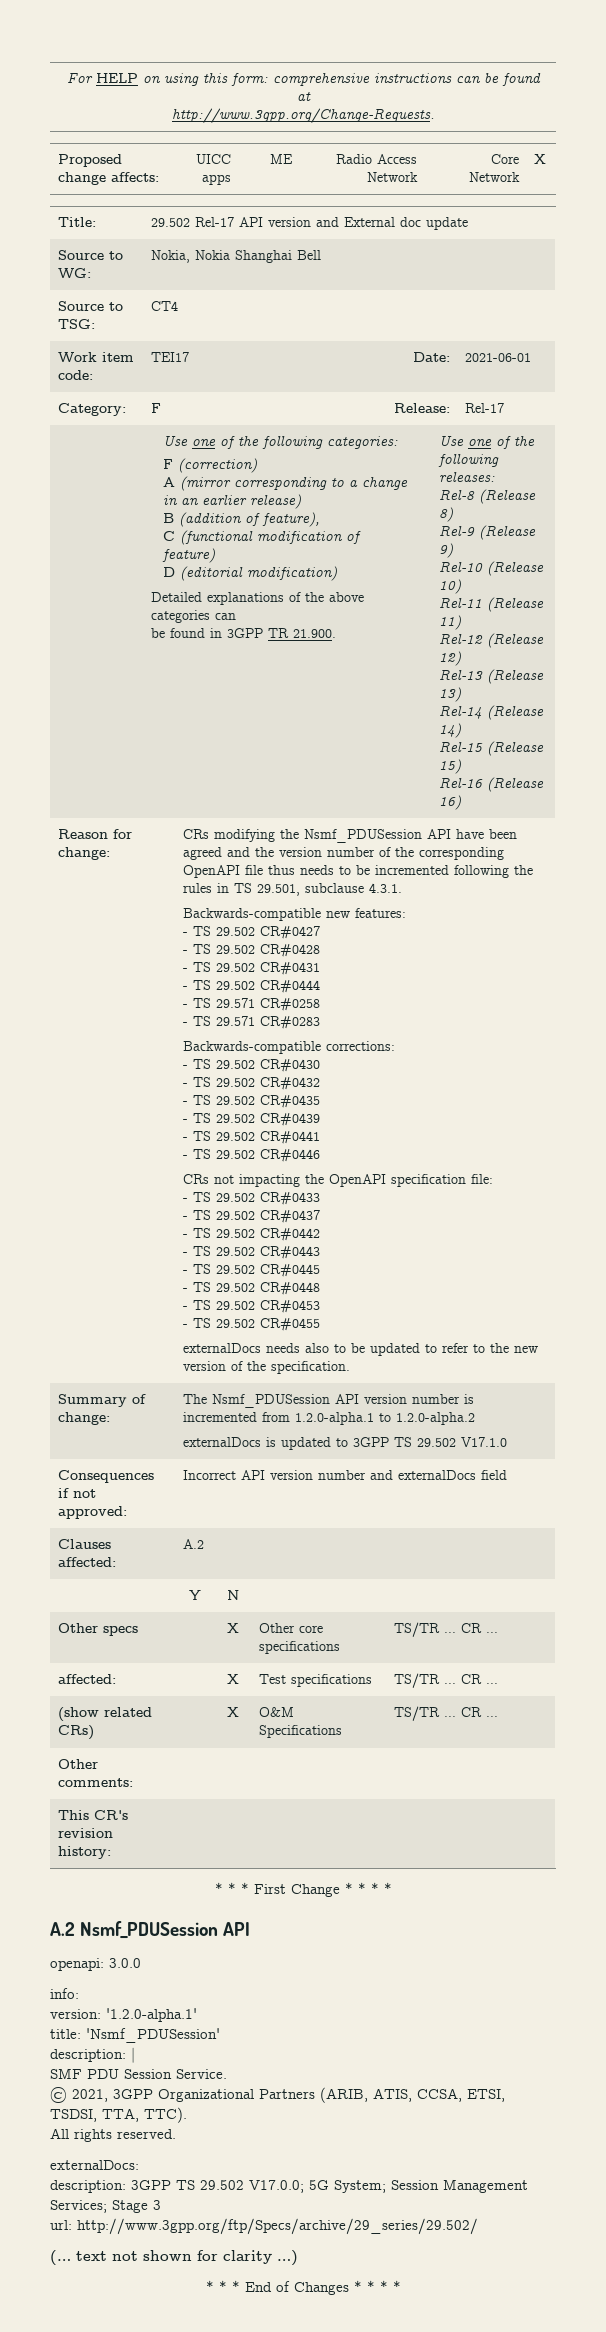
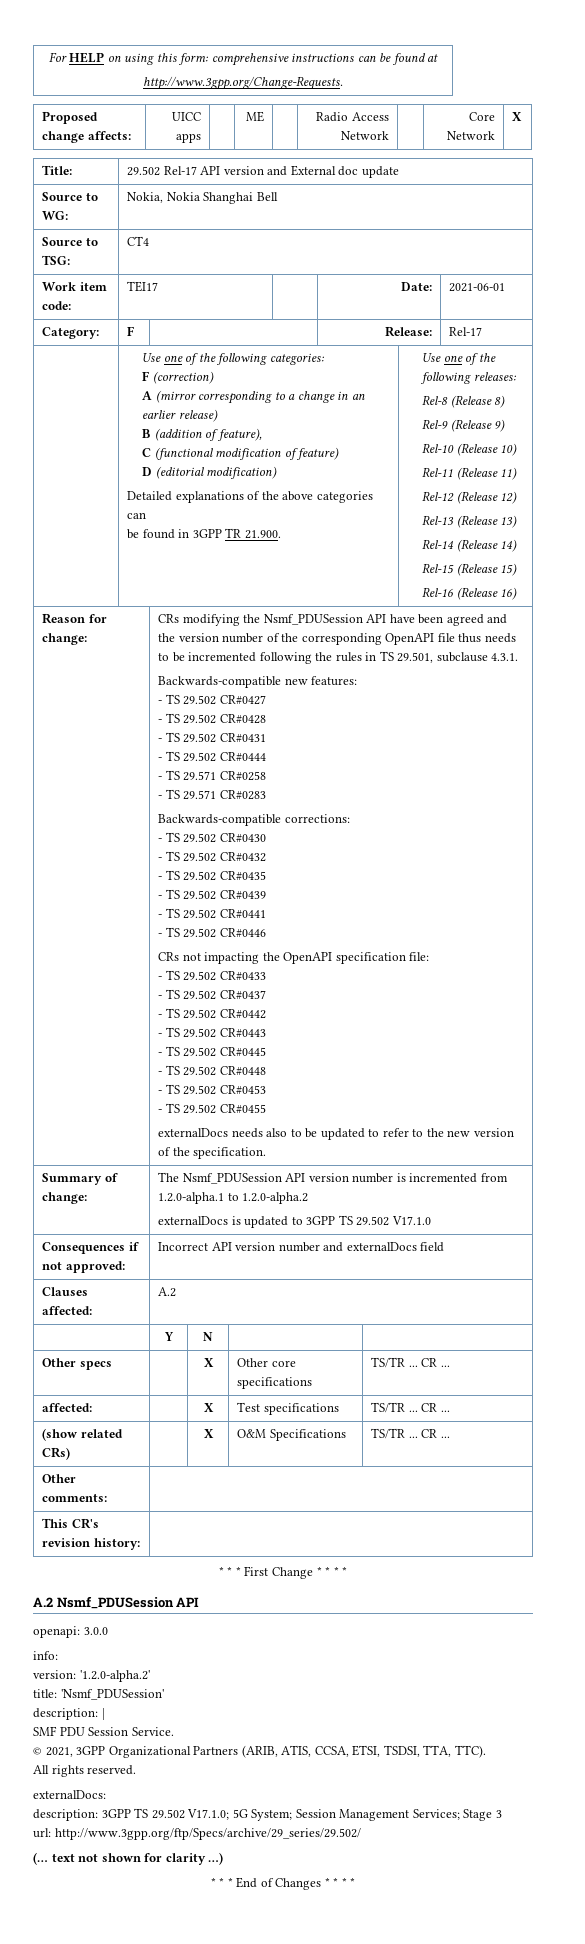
- version: '1.2.0-alpha.1'
+ version: '1.2.0-alpha.2'
- description: 3GPP TS 29.502 V17.0.0; 5G System; Session Management Services; Stage 3
+ description: 3GPP TS 29.502 V17.1.0; 5G System; Session Management Services; Stage 3

